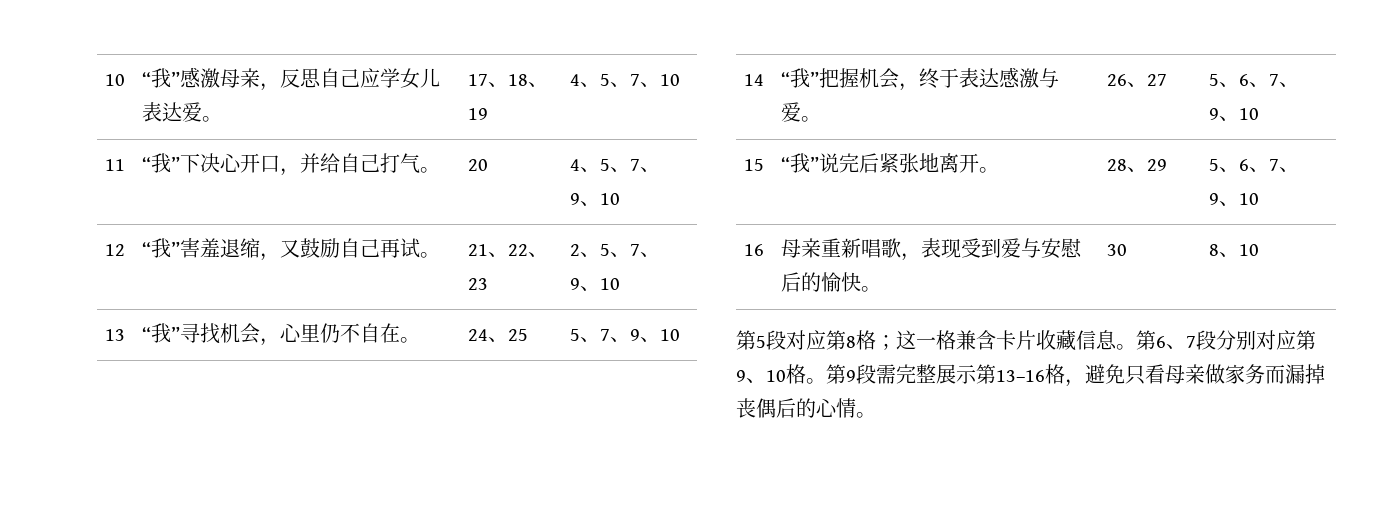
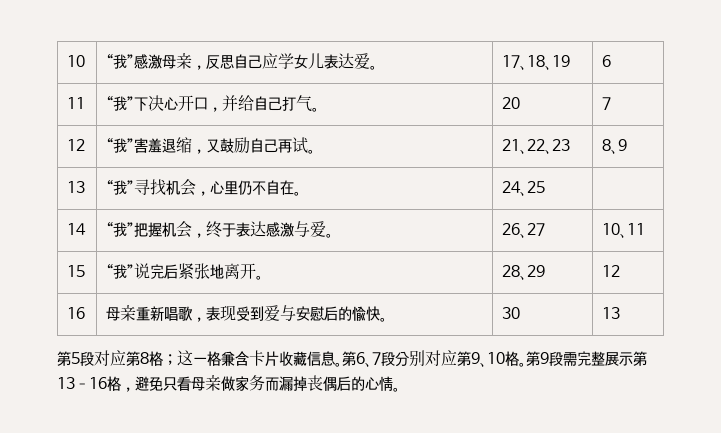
- 10 | “我”感激母亲，反思自己应学女儿表达爱。 | 17、18、19 | 4、5、7、10
+ 10 | “我”感激母亲，反思自己应学女儿表达爱。 | 17、18、19 | 6
- 11 | “我”下决心开口，并给自己打气。 | 20 | 4、5、7、9、10
+ 11 | “我”下决心开口，并给自己打气。 | 20 | 7
- 12 | “我”害羞退缩，又鼓励自己再试。 | 21、22、23 | 2、5、7、9、10
+ 12 | “我”害羞退缩，又鼓励自己再试。 | 21、22、23 | 8、9
- 13 | “我”寻找机会，心里仍不自在。 | 24、25 | 5、7、9、10
+ 13 | “我”寻找机会，心里仍不自在。 | 24、25 |
- 14 | “我”把握机会，终于表达感激与爱。 | 26、27 | 5、6、7、9、10
+ 14 | “我”把握机会，终于表达感激与爱。 | 26、27 | 10、11
- 15 | “我”说完后紧张地离开。 | 28、29 | 5、6、7、9、10
+ 15 | “我”说完后紧张地离开。 | 28、29 | 12
- 16 | 母亲重新唱歌，表现受到爱与安慰后的愉快。 | 30 | 8、10
+ 16 | 母亲重新唱歌，表现受到爱与安慰后的愉快。 | 30 | 13

